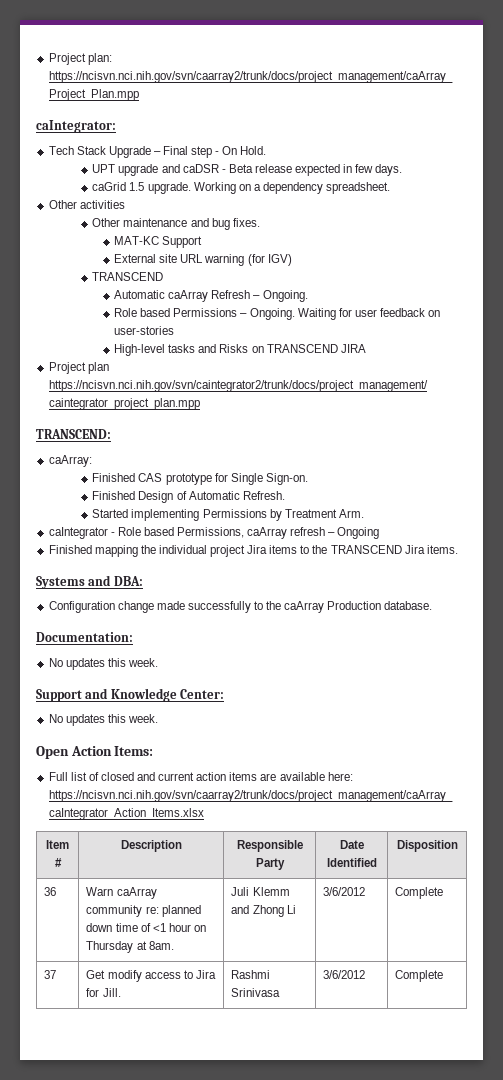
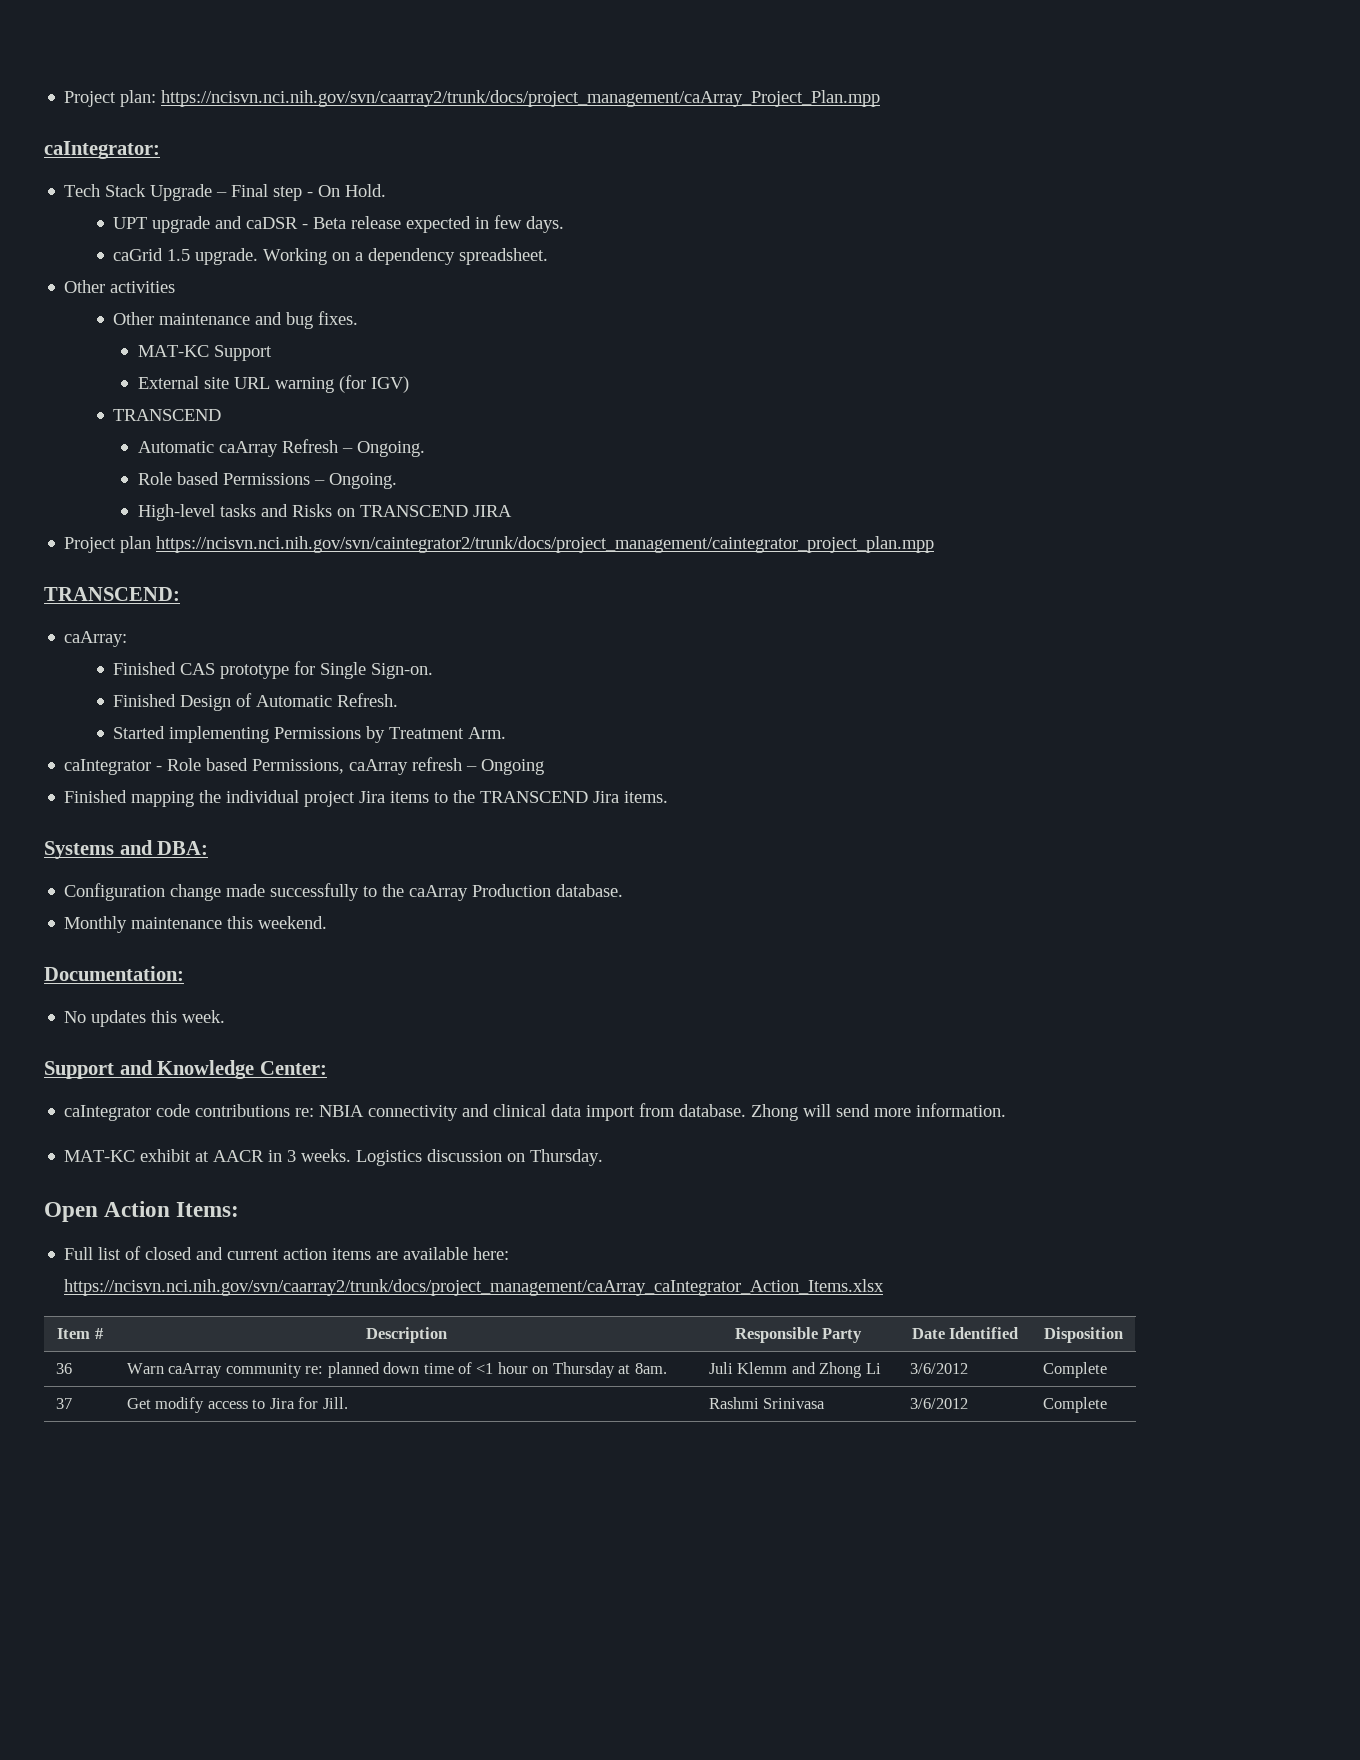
- Waiting for user feedback on user-stories
+ Monthly maintenance this weekend.
  Support and Knowledge Center:
- No updates this week.
+ caIntegrator code contributions re: NBIA connectivity and clinical data import from database. Zhong will send more information.
+ MAT-KC exhibit at AACR in 3 weeks. Logistics discussion on Thursday.

